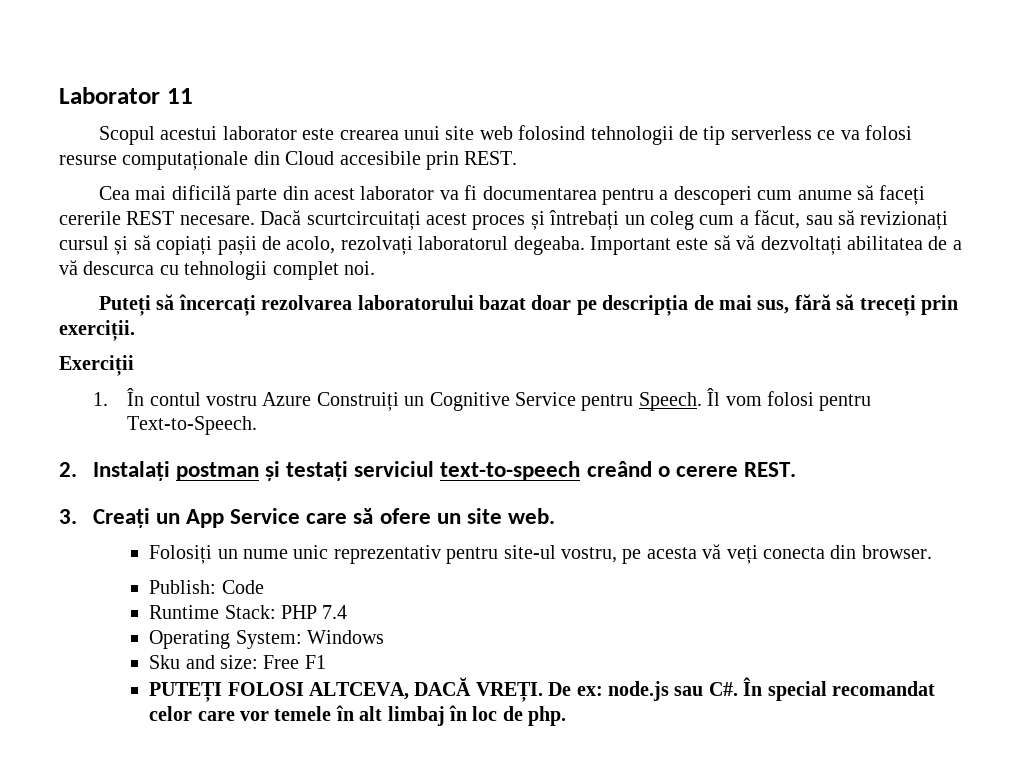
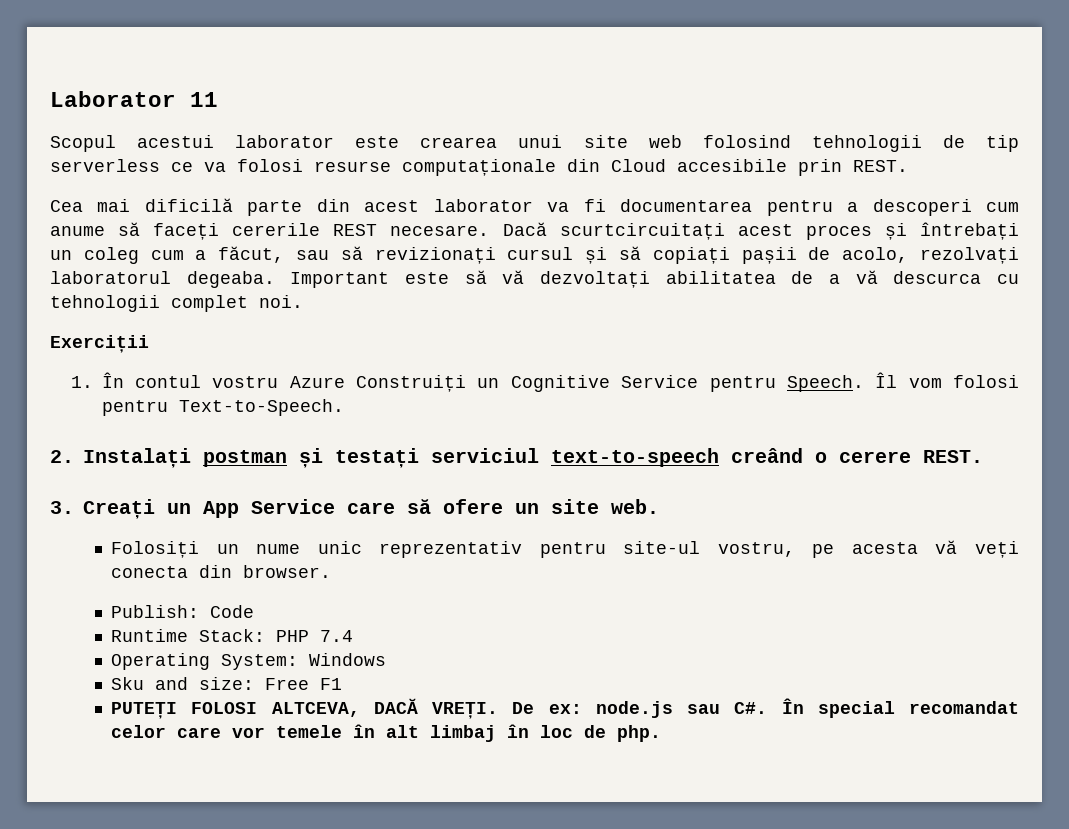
- Puteți să încercați rezolvarea laboratorului bazat doar pe descripția de mai sus, fără să treceți prin exerciții.

